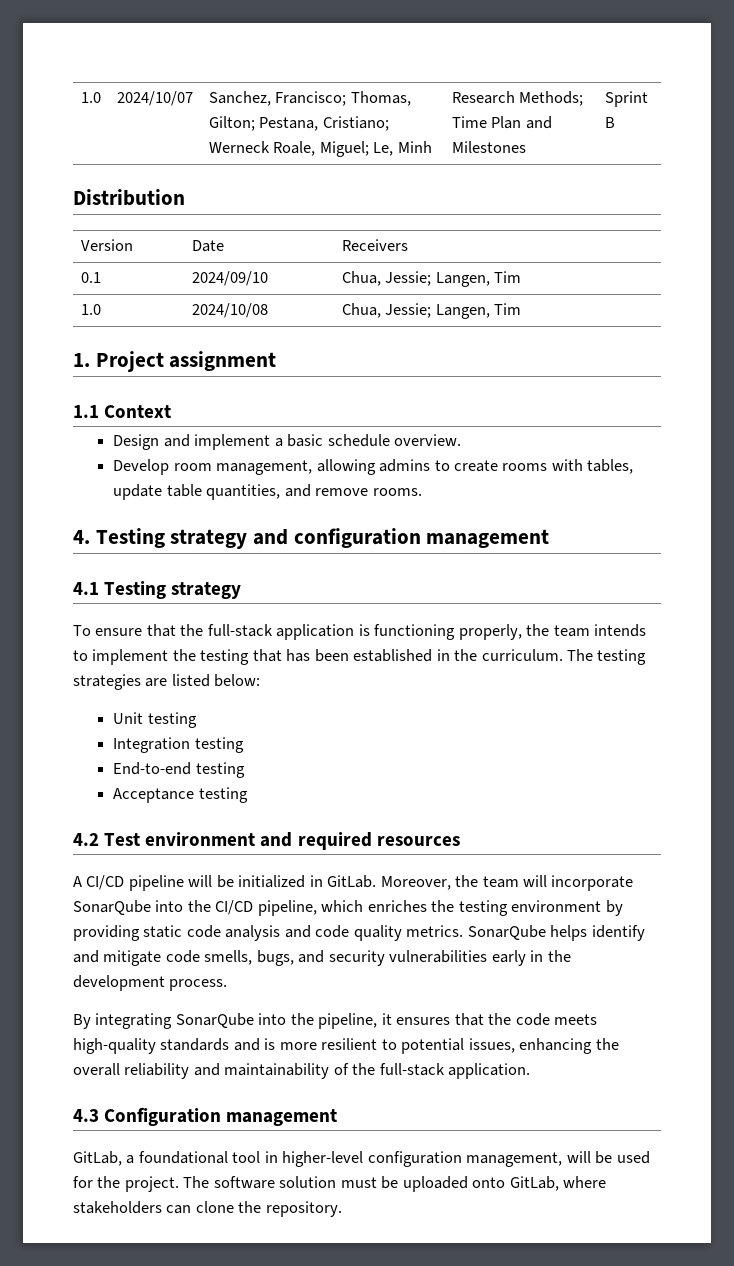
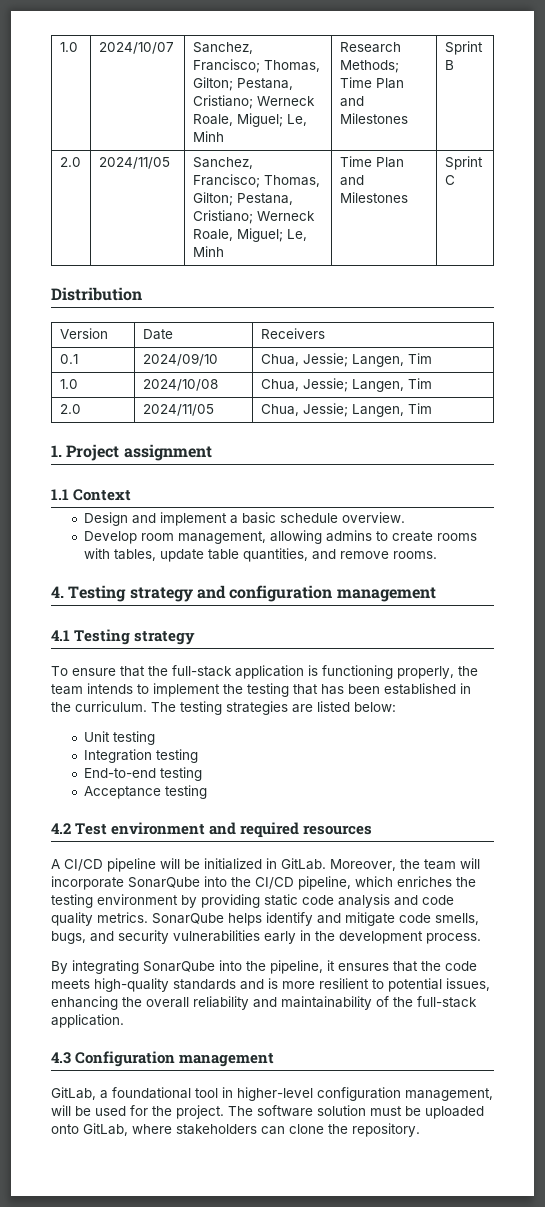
+ 2.0 | 2024/11/05 | Sanchez, Francisco; Thomas, Gilton; Pestana, Cristiano; Werneck Roale, Miguel; Le, Minh | Time Plan and Milestones | Sprint C
+ 2.0 | 2024/11/05 | Chua, Jessie; Langen, Tim

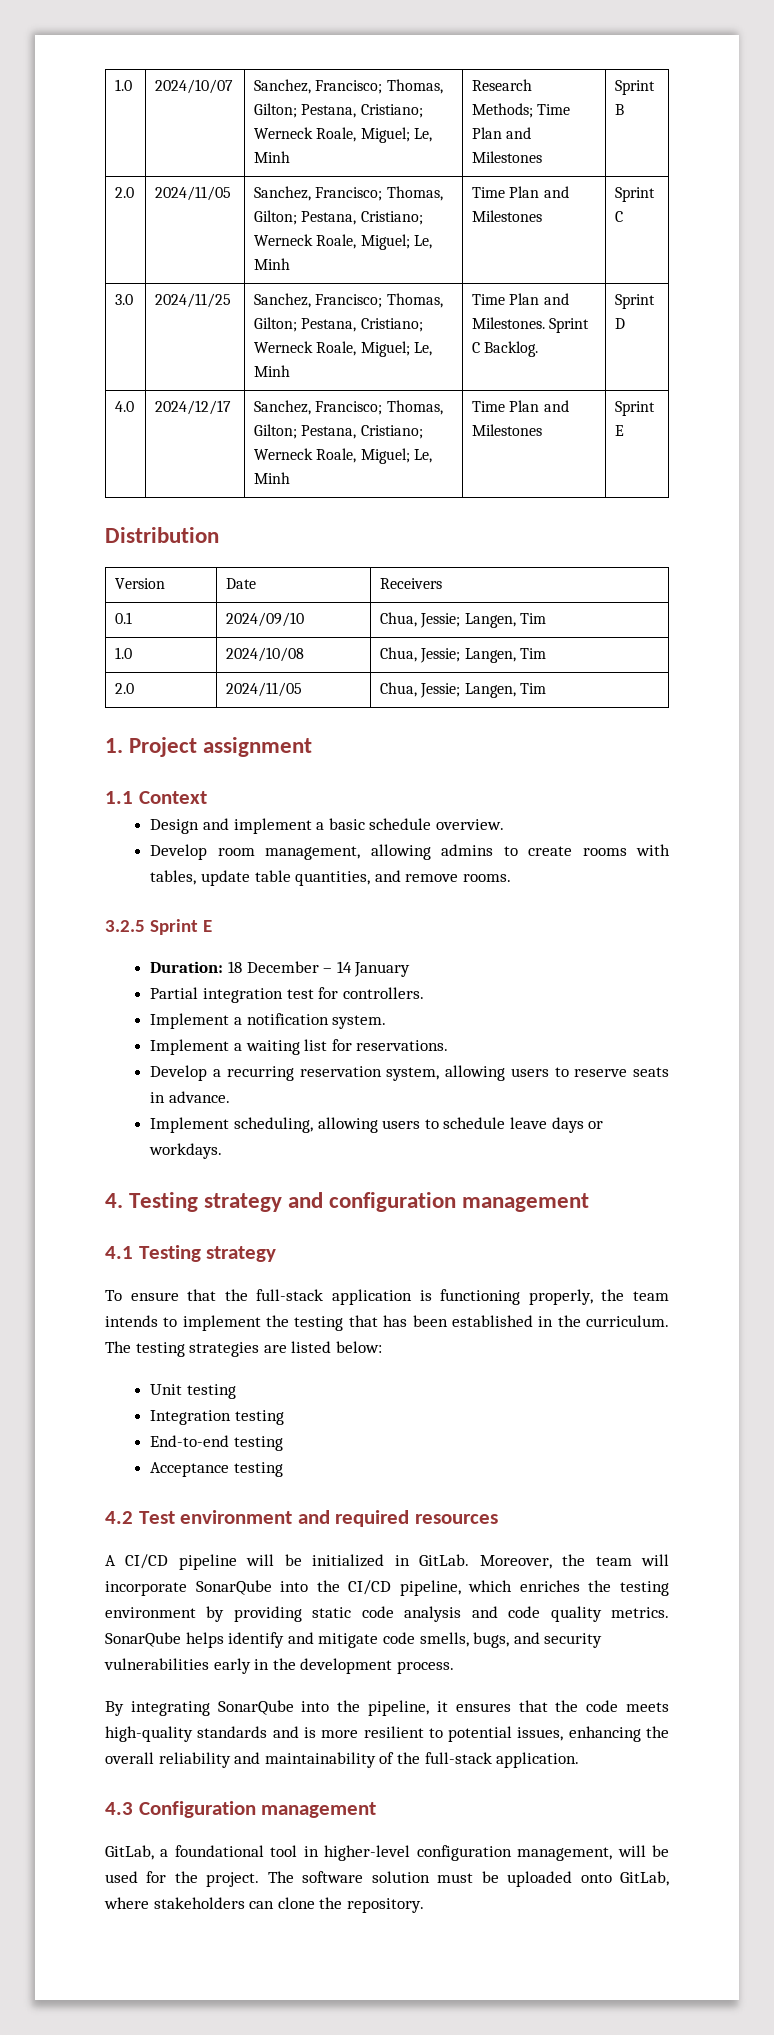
+ 3.0 | 2024/11/25 | Sanchez, Francisco; Thomas, Gilton; Pestana, Cristiano; Werneck Roale, Miguel; Le, Minh | Time Plan and Milestones. Sprint C Backlog. | Sprint D
+ 4.0 | 2024/12/17 | Sanchez, Francisco; Thomas, Gilton; Pestana, Cristiano; Werneck Roale, Miguel; Le, Minh | Time Plan and Milestones | Sprint E
+ 3.2.5 Sprint E
+ Duration: 18 December – 14 January
+ Partial integration test for controllers.
+ Implement a notification system.
+ Implement a waiting list for reservations.
+ Develop a recurring reservation system, allowing users to reserve seats in advance.
+ Implement scheduling, allowing users to schedule leave days or workdays.

